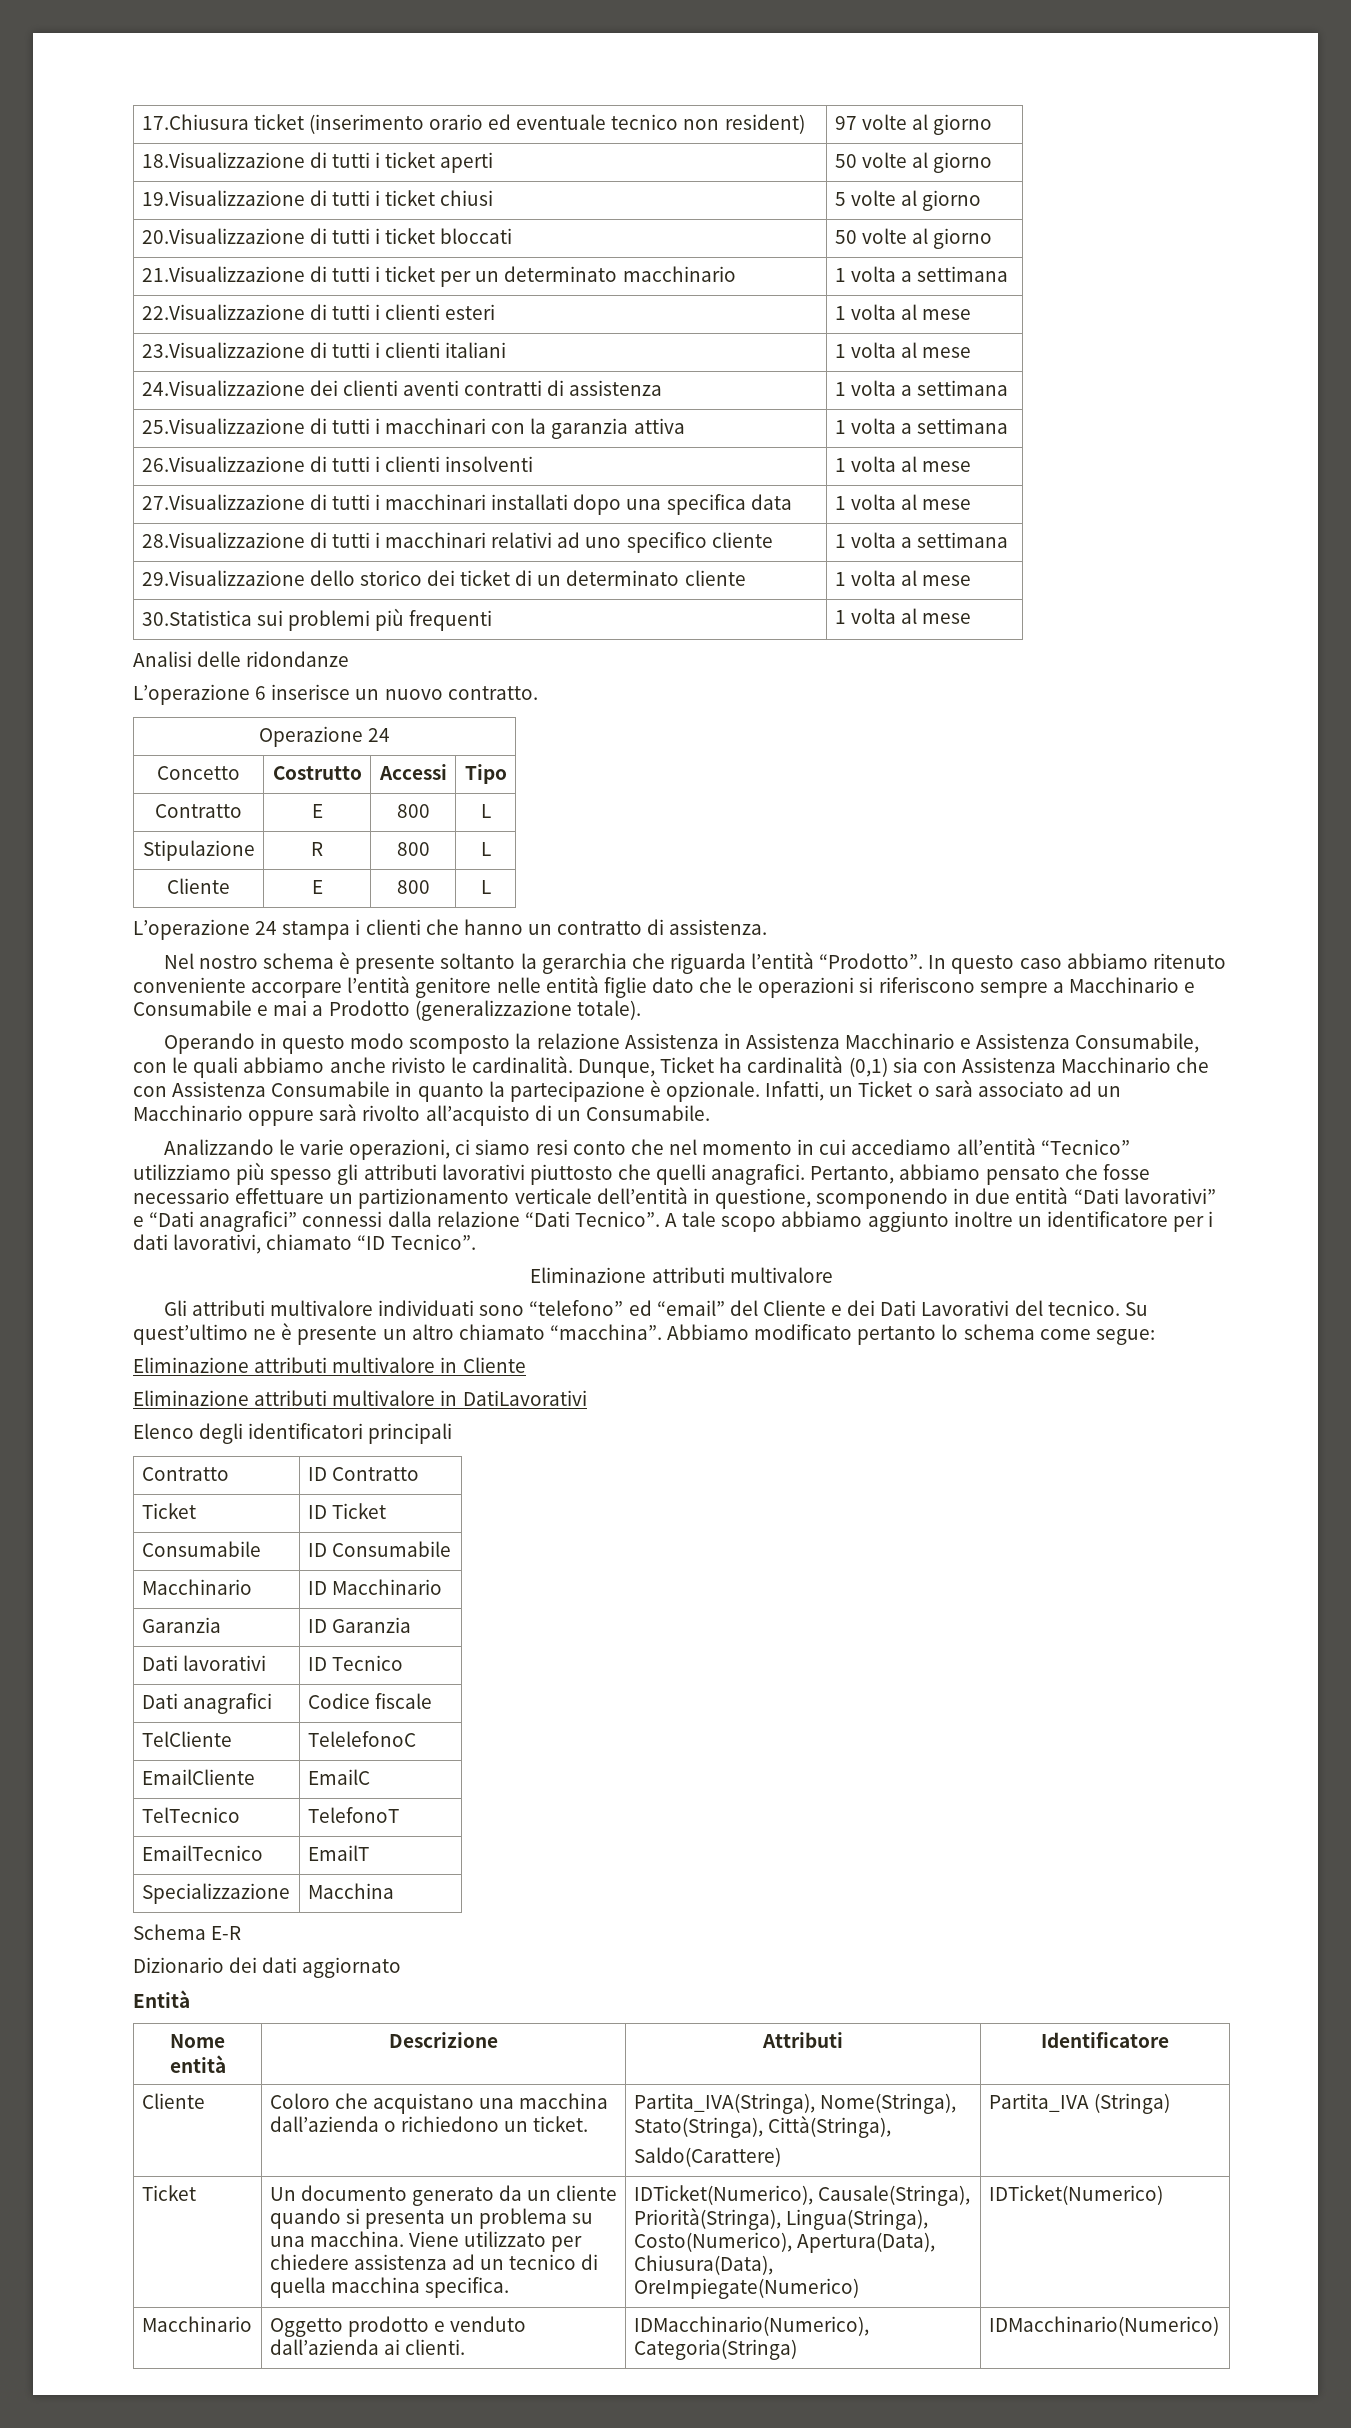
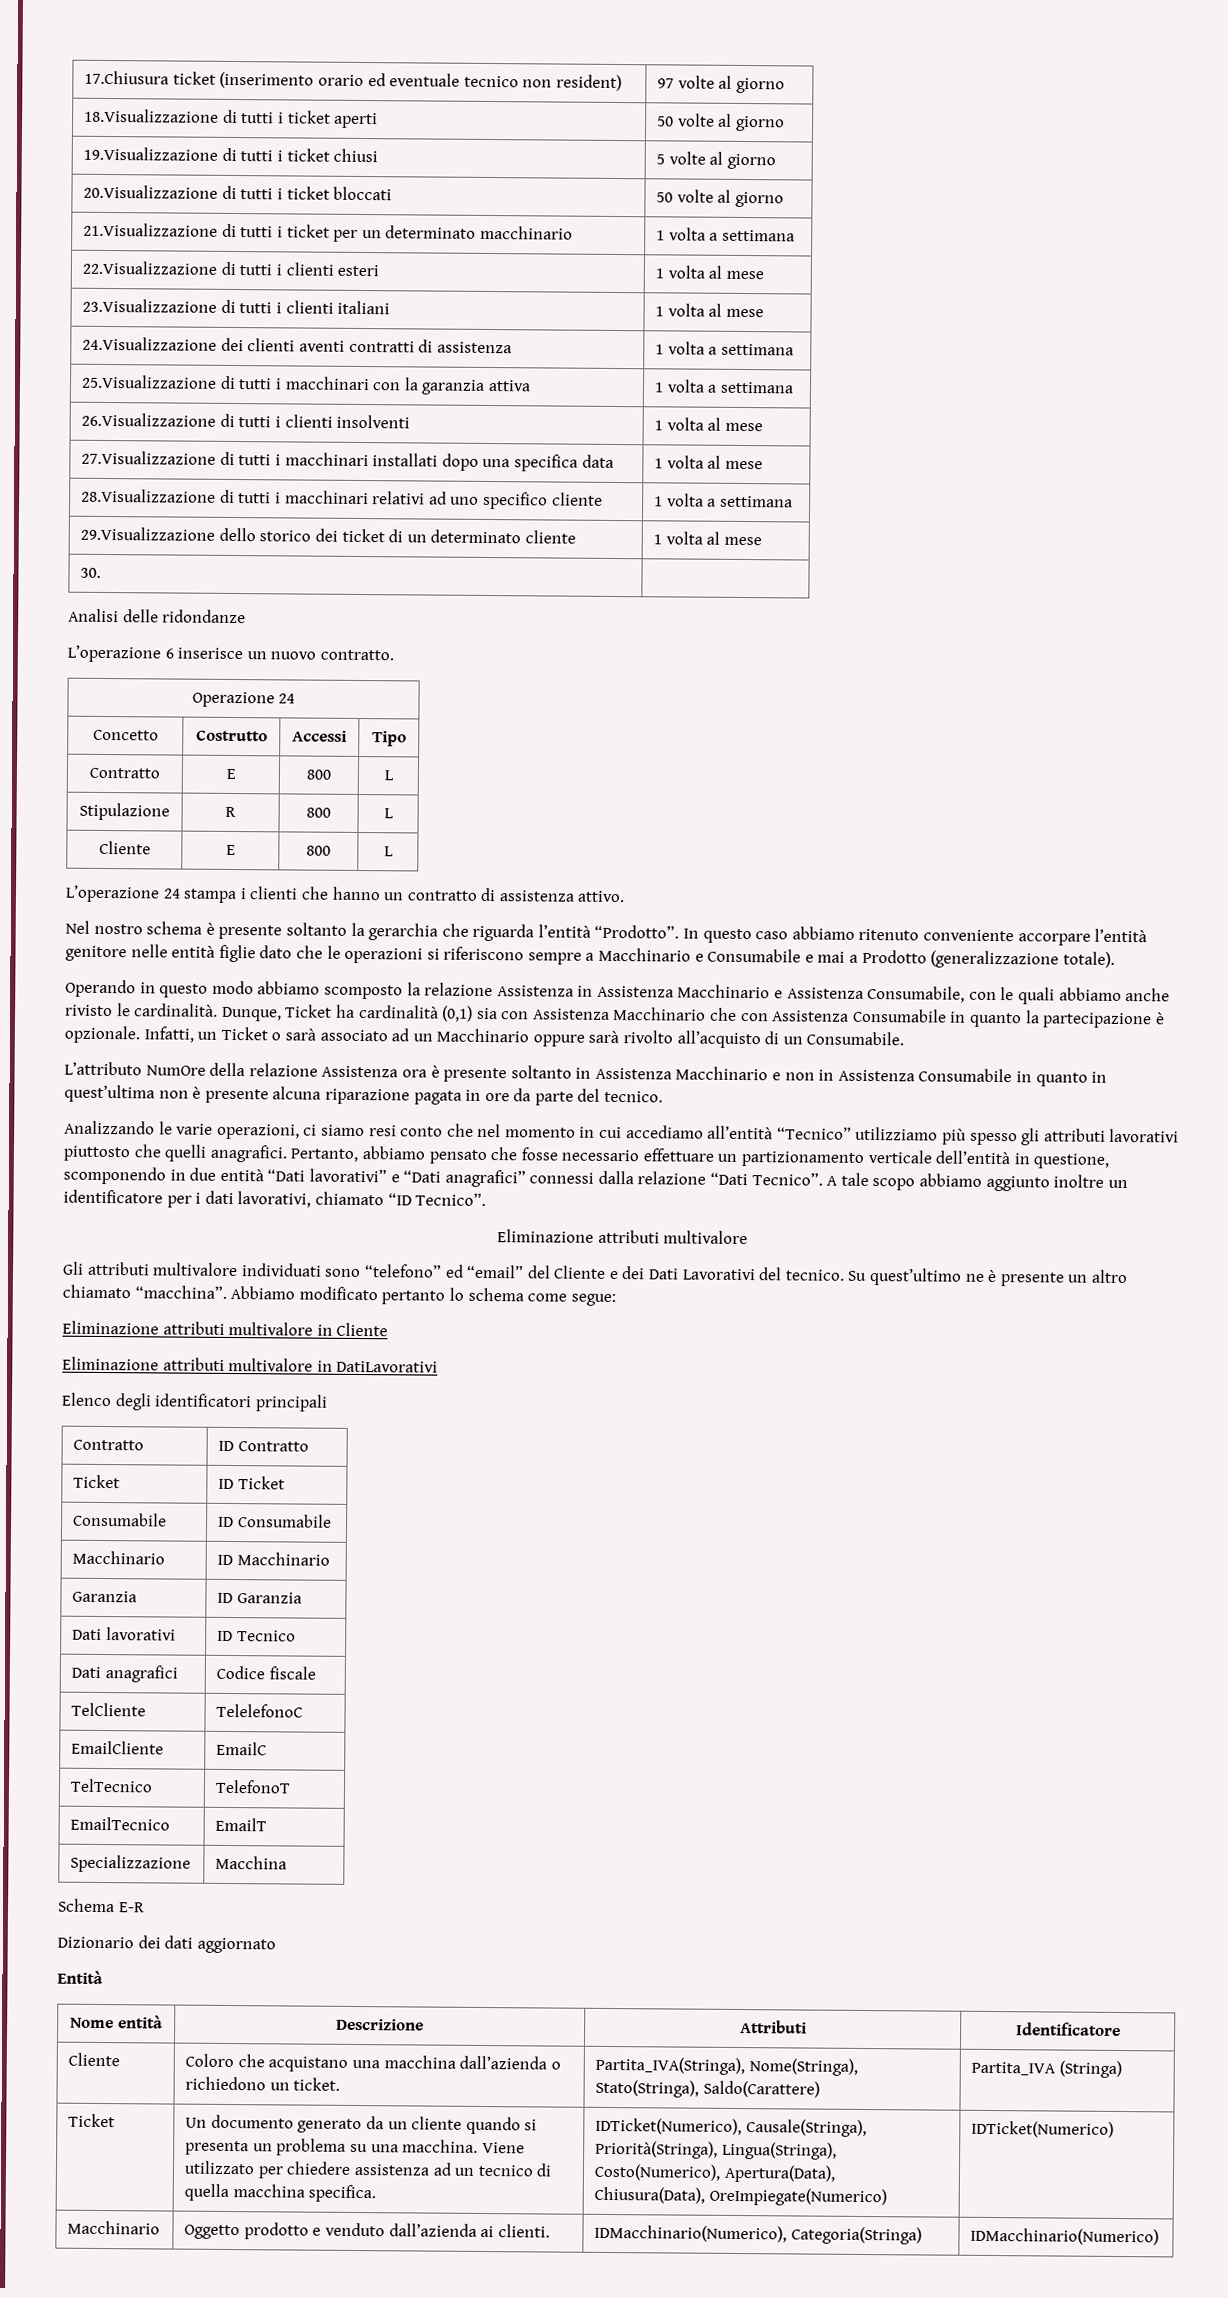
- 30.Statistica sui problemi più frequenti | 1 volta al mese
+ 30. |
- L’operazione 24 stampa i clienti che hanno un contratto di assistenza.
+ L’operazione 24 stampa i clienti che hanno un contratto di assistenza attivo.
- Operando in questo modo scomposto la relazione Assistenza in Assistenza Macchinario e Assistenza Consumabile, con le quali abbiamo anche rivisto le cardinalità.
+ Operando in questo modo abbiamo scomposto la relazione Assistenza in Assistenza Macchinario e Assistenza Consumabile, con le quali abbiamo anche rivisto le cardinalità.
+ L’attributo NumOre della relazione Assistenza ora è presente soltanto in Assistenza Macchinario e non in Assistenza Consumabile in quanto in quest’ultima non è presente alcuna riparazione pagata in ore da parte del tecnico.
- Cliente | Coloro che acquistano una macchina dall’azienda o richiedono un ticket. | Partita_IVA(Stringa), Nome(Stringa), Stato(Stringa), Città(Stringa),
- Saldo(Carattere) | Partita_IVA (Stringa)
+ Cliente | Coloro che acquistano una macchina dall’azienda o richiedono un ticket. | Partita_IVA(Stringa), Nome(Stringa), Stato(Stringa), Saldo(Carattere) | Partita_IVA (Stringa)

